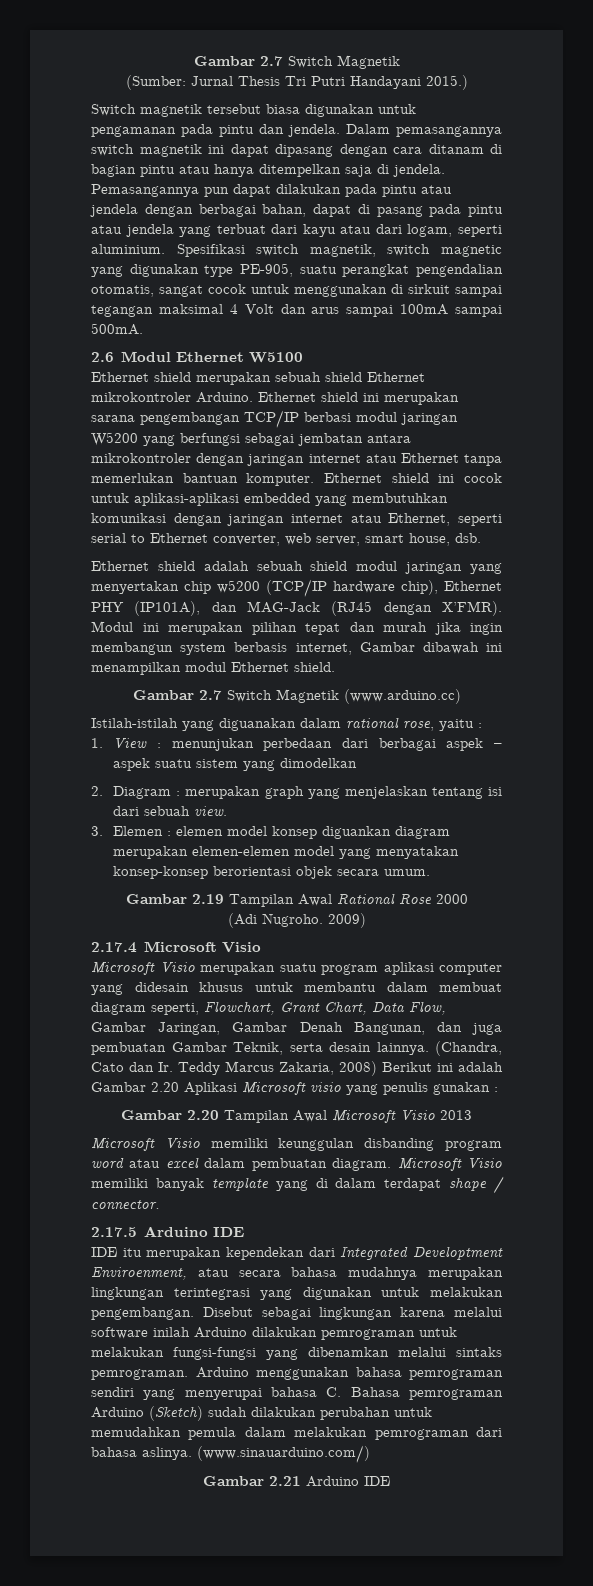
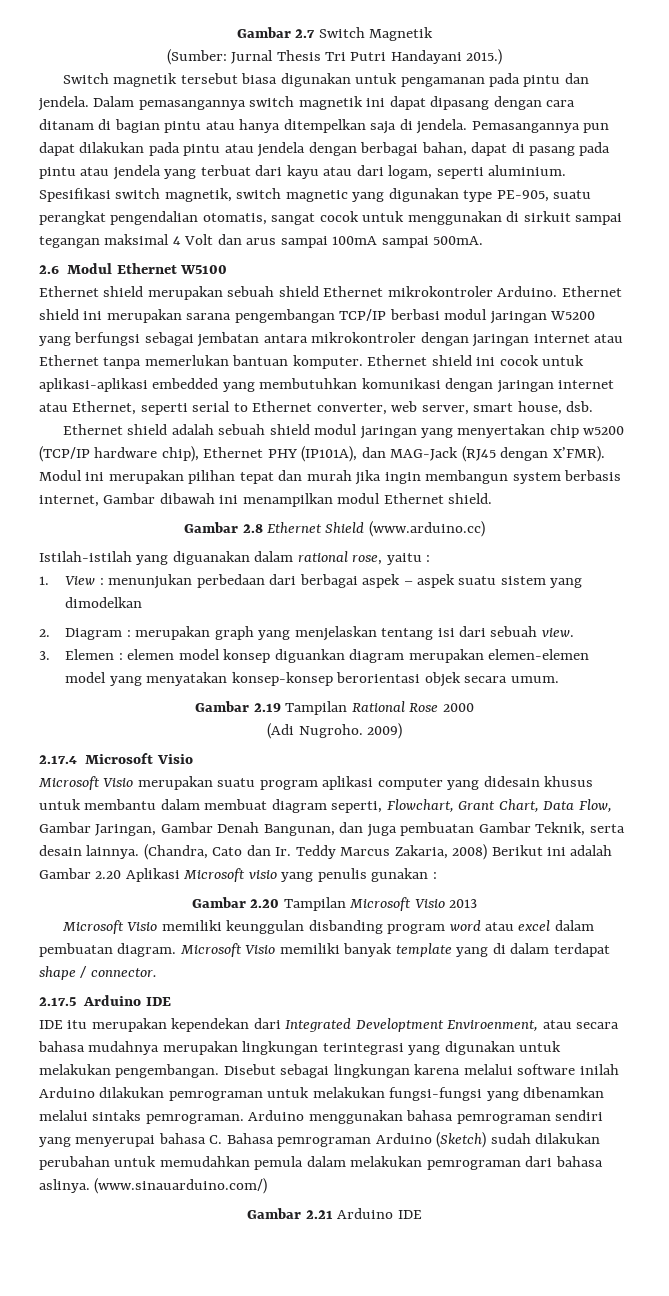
- Gambar 2.7 Switch Magnetik (www.arduino.cc)
+ Gambar 2.8 Ethernet Shield (www.arduino.cc)
- Gambar 2.19 Tampilan Awal Rational Rose 2000
+ Gambar 2.19 Tampilan Rational Rose 2000
- Gambar 2.20 Tampilan Awal Microsoft Visio 2013
+ Gambar 2.20 Tampilan Microsoft Visio 2013

